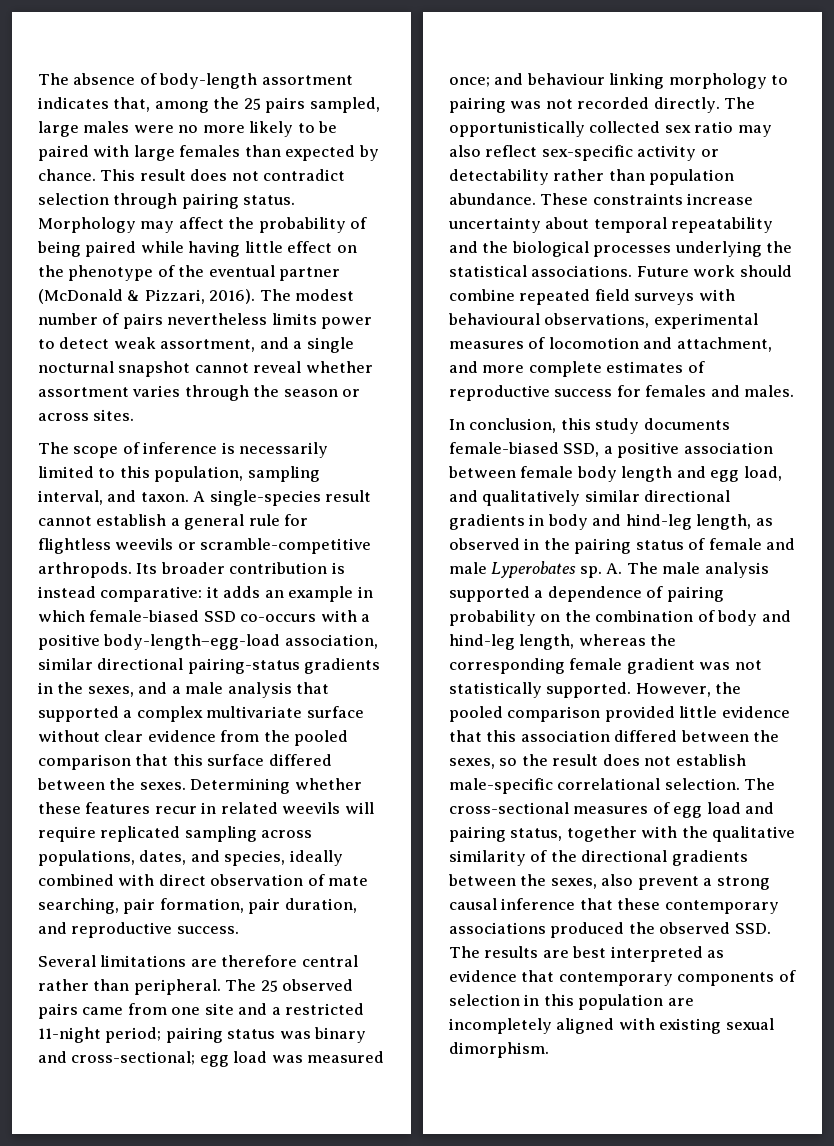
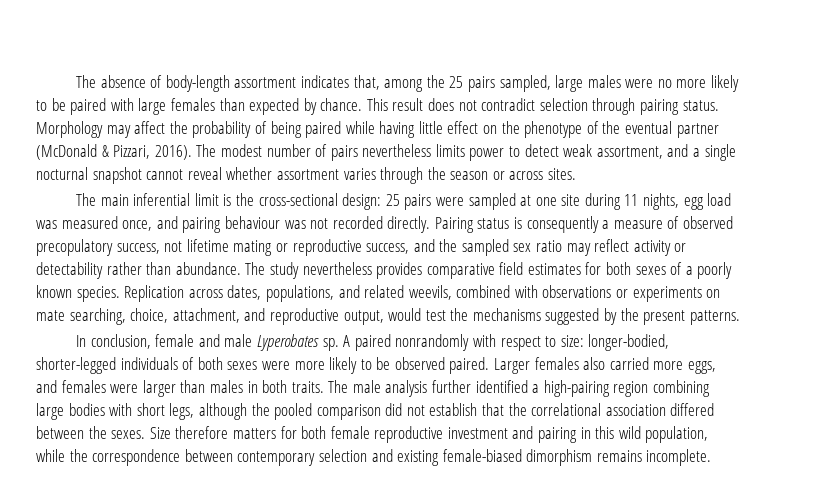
- The scope of inference is necessarily limited to this population, sampling interval, and taxon. A single-species result cannot establish a general rule for flightless weevils or scramble-competitive arthropods. Its broader contribution is instead comparative: it adds an example in which female-biased SSD co-occurs with a positive body-length–egg-load association, similar directional pairing-status gradients in the sexes, and a male analysis that supported a complex multivariate surface without clear evidence from the pooled comparison that this surface differed between the sexes. Determining whether these features recur in related weevils will require replicated sampling across populations, dates, and species, ideally combined with direct observation of mate searching, pair formation, pair duration, and reproductive success.
- Several limitations are therefore central rather than peripheral. The 25 observed pairs came from one site and a restricted 11-night period; pairing status was binary and cross-sectional; egg load was measured once; and behaviour linking morphology to pairing was not recorded directly. The opportunistically collected sex ratio may also reflect sex-specific activity or detectability rather than population abundance. These constraints increase uncertainty about temporal repeatability and the biological processes underlying the statistical associations. Future work should combine repeated field surveys with behavioural observations, experimental measures of locomotion and attachment, and more complete estimates of reproductive success for females and males.
- In conclusion, this study documents female-biased SSD, a positive association between female body length and egg load, and qualitatively similar directional gradients in body and hind-leg length, as observed in the pairing status of female and male Lyperobates sp.
+ The main inferential limit is the cross-sectional design: 25 pairs were sampled at one site during 11 nights, egg load was measured once, and pairing behaviour was not recorded directly. Pairing status is consequently a measure of observed precopulatory success, not lifetime mating or reproductive success, and the sampled sex ratio may reflect activity or detectability rather than abundance. The study nevertheless provides comparative field estimates for both sexes of a poorly known species. Replication across dates, populations, and related weevils, combined with observations or experiments on mate searching, choice, attachment, and reproductive output, would test the mechanisms suggested by the present patterns.
+ In conclusion, female and male Lyperobates sp.
- A. The male analysis supported a dependence of pairing probability on the combination of body and hind-leg length, whereas the corresponding female gradient was not statistically supported. However, the pooled comparison provided little evidence that this association differed between the sexes, so the result does not establish male-specific correlational selection. The cross-sectional measures of egg load and pairing status, together with the qualitative similarity of the directional gradients between the sexes, also prevent a strong causal inference that these contemporary associations produced the observed SSD. The results are best interpreted as evidence that contemporary components of selection in this population are incompletely aligned with existing sexual dimorphism.
+ A paired nonrandomly with respect to size: longer-bodied, shorter-legged individuals of both sexes were more likely to be observed paired. Larger females also carried more eggs, and females were larger than males in both traits. The male analysis further identified a high-pairing region combining large bodies with short legs, although the pooled comparison did not establish that the correlational association differed between the sexes. Size therefore matters for both female reproductive investment and pairing in this wild population, while the correspondence between contemporary selection and existing female-biased dimorphism remains incomplete.

